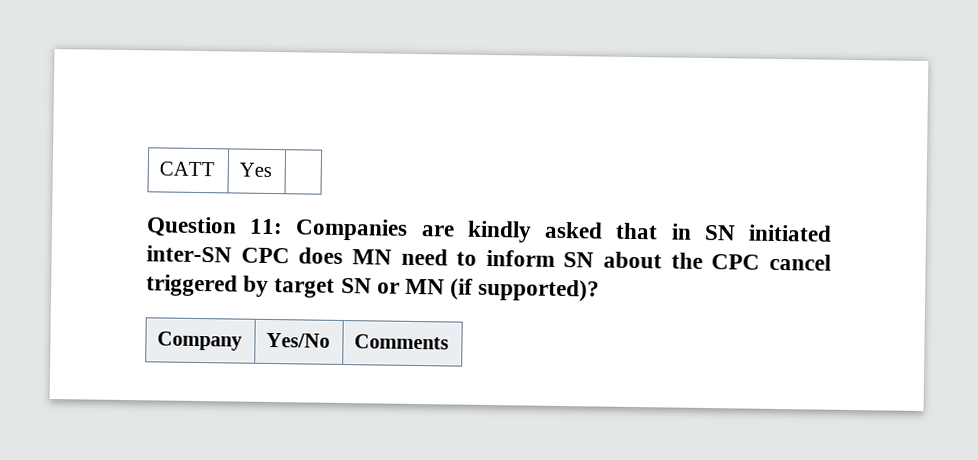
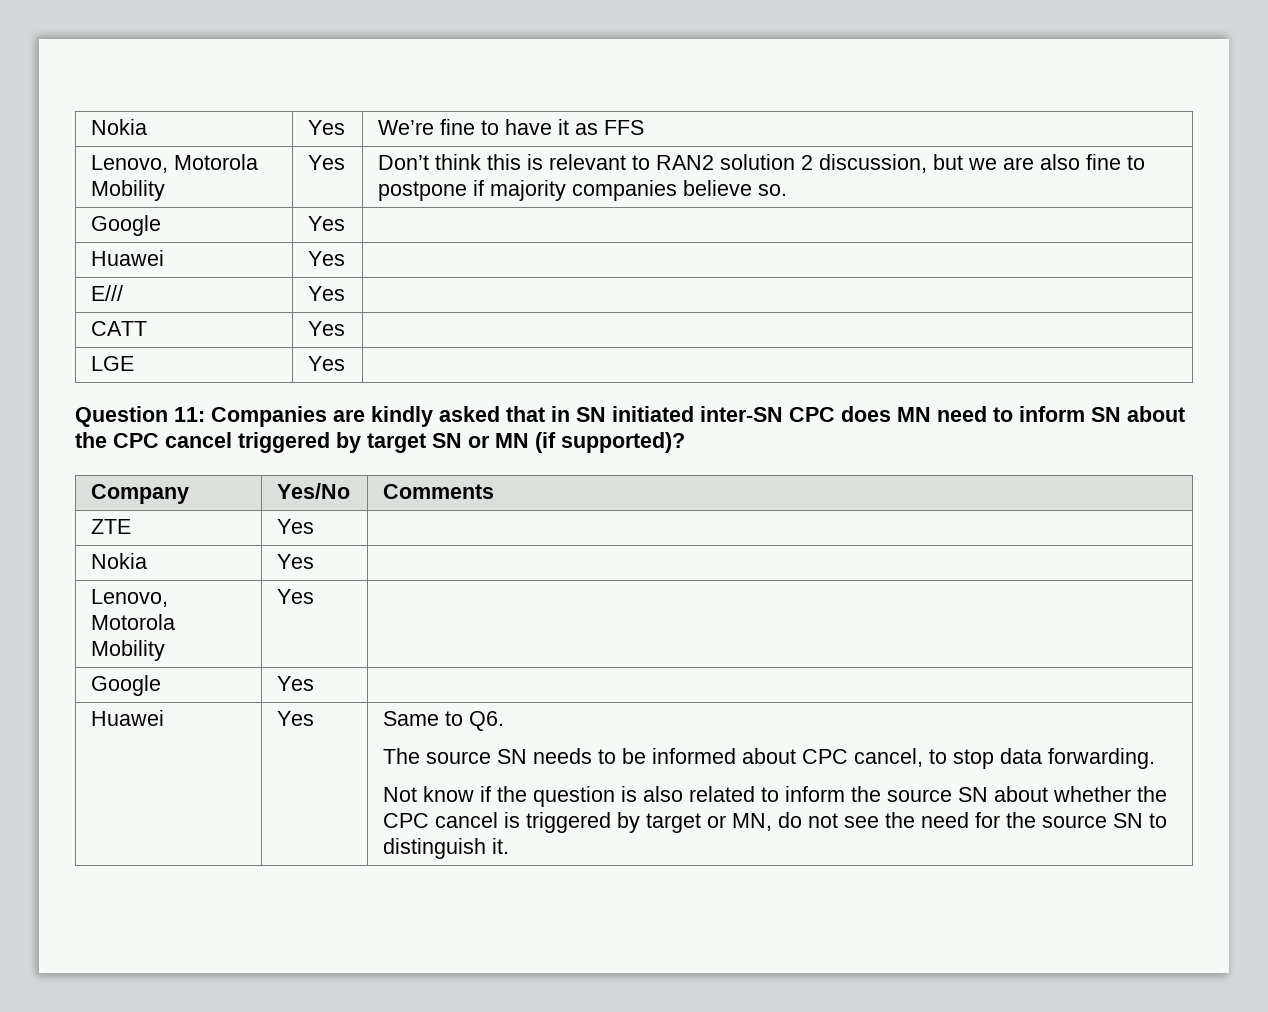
+ Nokia | Yes | We’re fine to have it as FFS
+ Lenovo, Motorola Mobility | Yes | Don’t think this is relevant to RAN2 solution 2 discussion, but we are also fine to postpone if majority companies believe so.
+ Google | Yes |
+ Huawei | Yes |
+ E/// | Yes |
+ LGE | Yes |
+ ZTE | Yes |
+ Nokia | Yes |
+ Lenovo, Motorola Mobility | Yes |
+ Google | Yes |
+ Huawei | Yes | Same to Q6.
+ The source SN needs to be informed about CPC cancel, to stop data forwarding.
+ Not know if the question is also related to inform the source SN about whether the CPC cancel is triggered by target or MN, do not see the need for the source SN to distinguish it.

